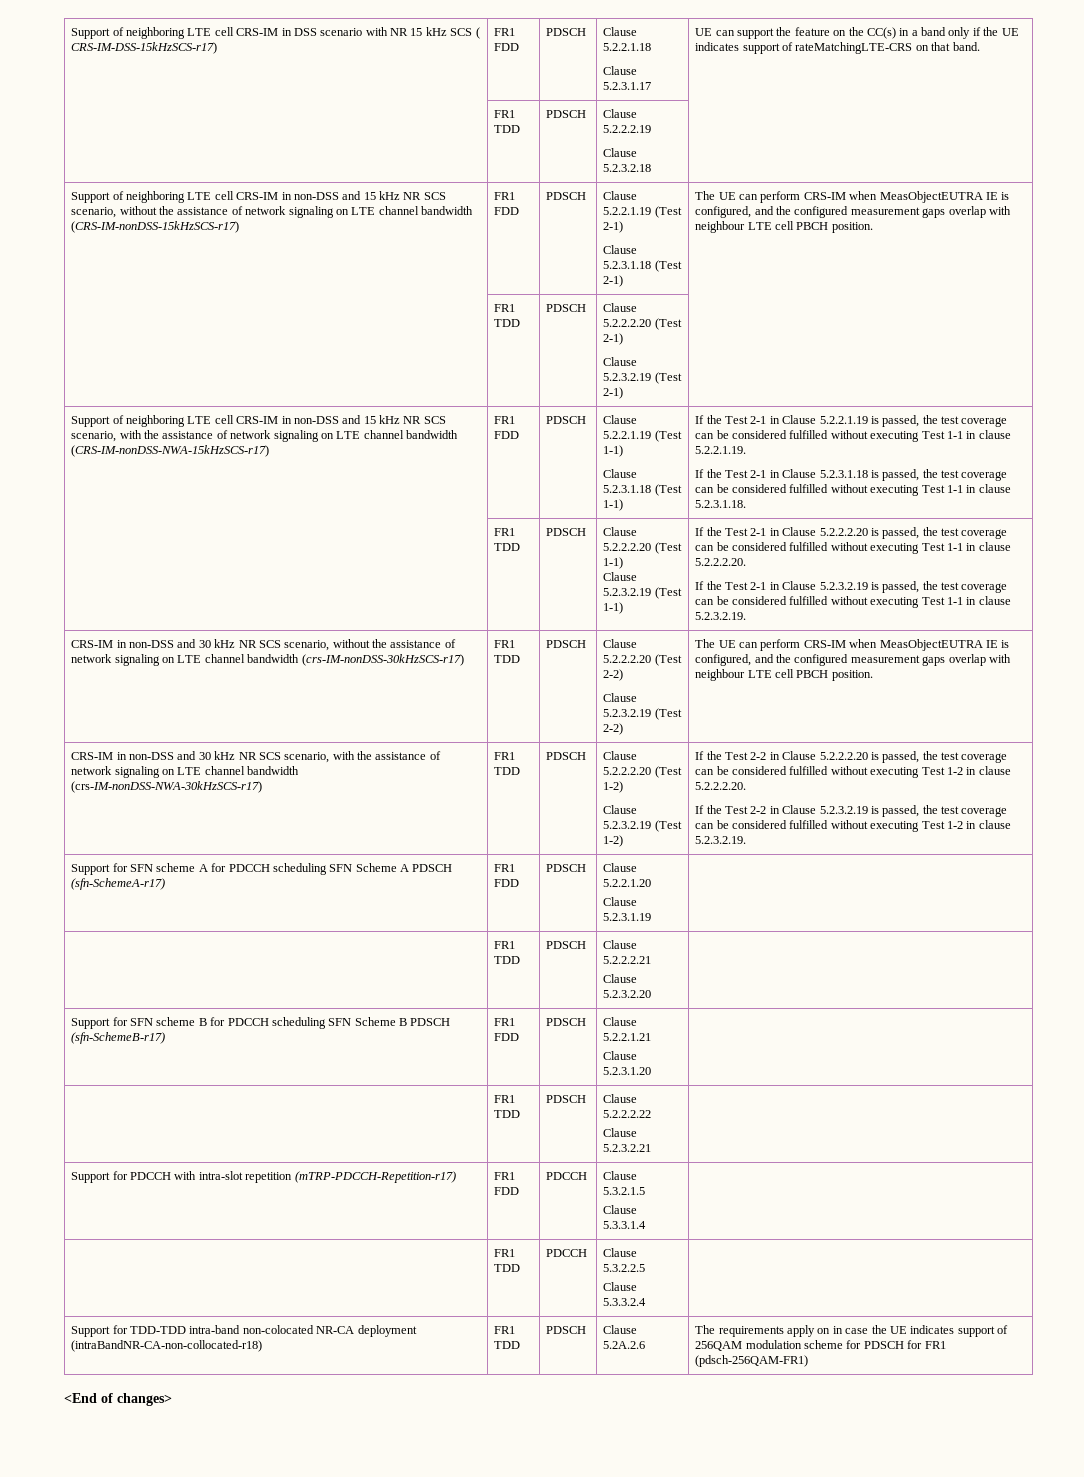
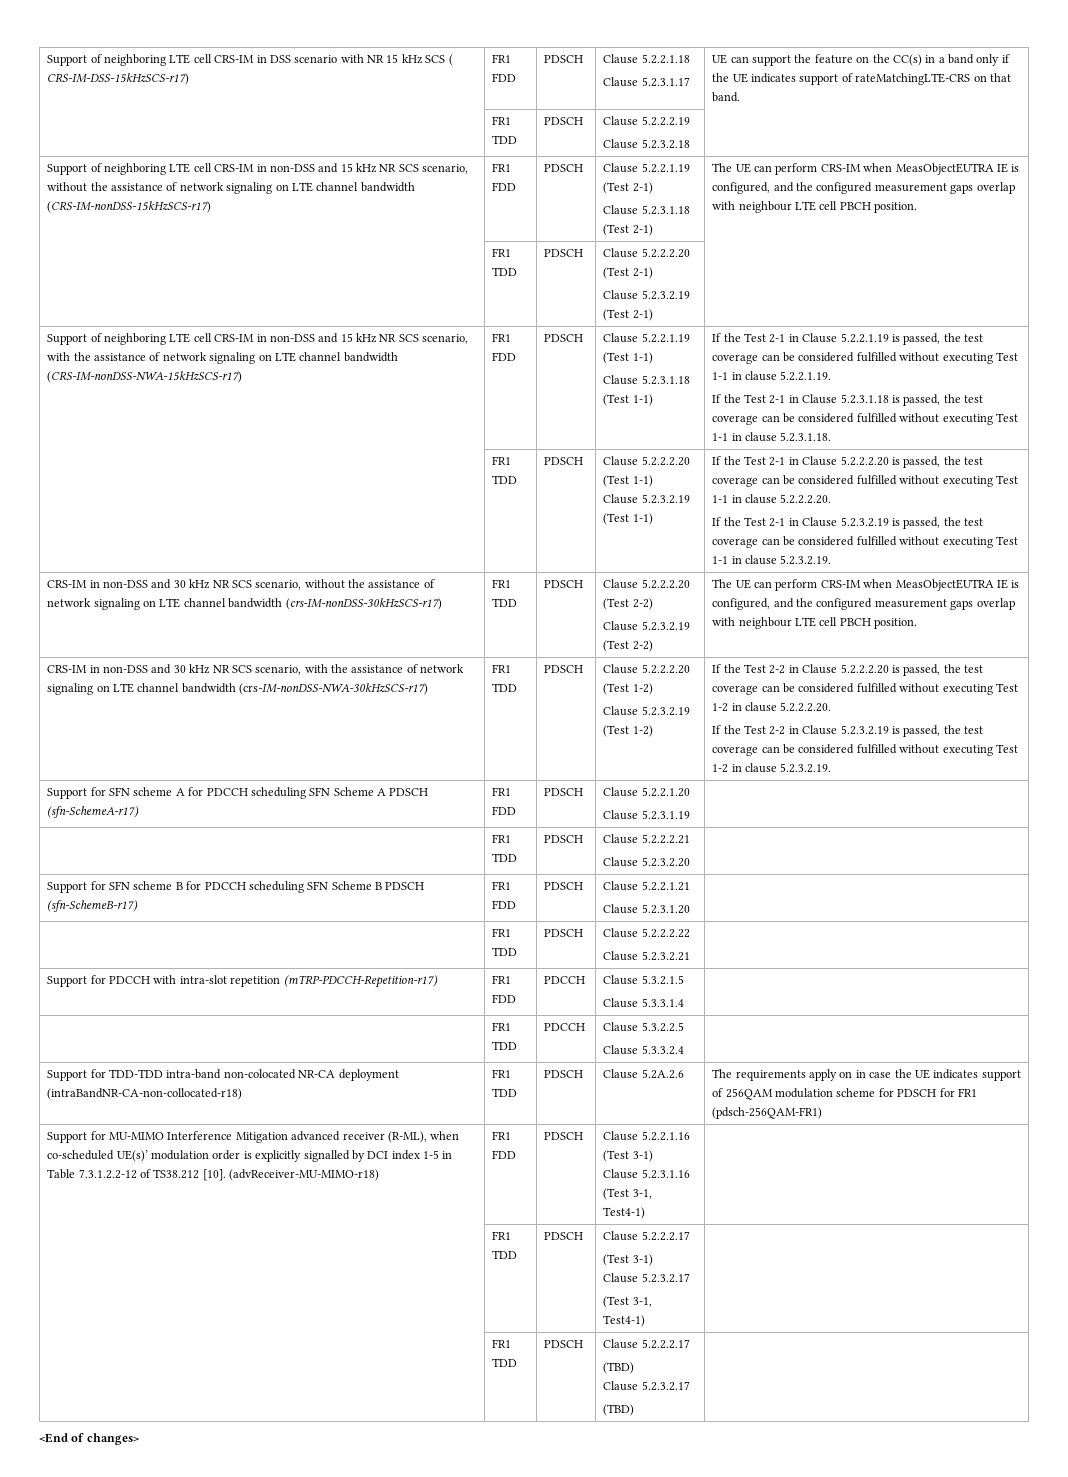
+ Support for MU-MIMO Interference Mitigation advanced receiver (R-ML), when co-scheduled UE(s)’ modulation order is explicitly signalled by DCI index 1-5 in Table 7.3.1.2.2-12 of TS38.212 [10]. (advReceiver-MU-MIMO-r18) | FR1 FDD | PDSCH | Clause 5.2.2.1.16 (Test 3-1)
+ Clause 5.2.3.1.16 (Test 3-1, Test4-1) |
+ | FR1 TDD | PDSCH | Clause 5.2.2.2.17
+ (Test 3-1)
+ Clause 5.2.3.2.17
+ (Test 3-1, Test4-1) |
+ | FR1 TDD | PDSCH | Clause 5.2.2.2.17
+ (TBD)
+ Clause 5.2.3.2.17
+ (TBD) |

